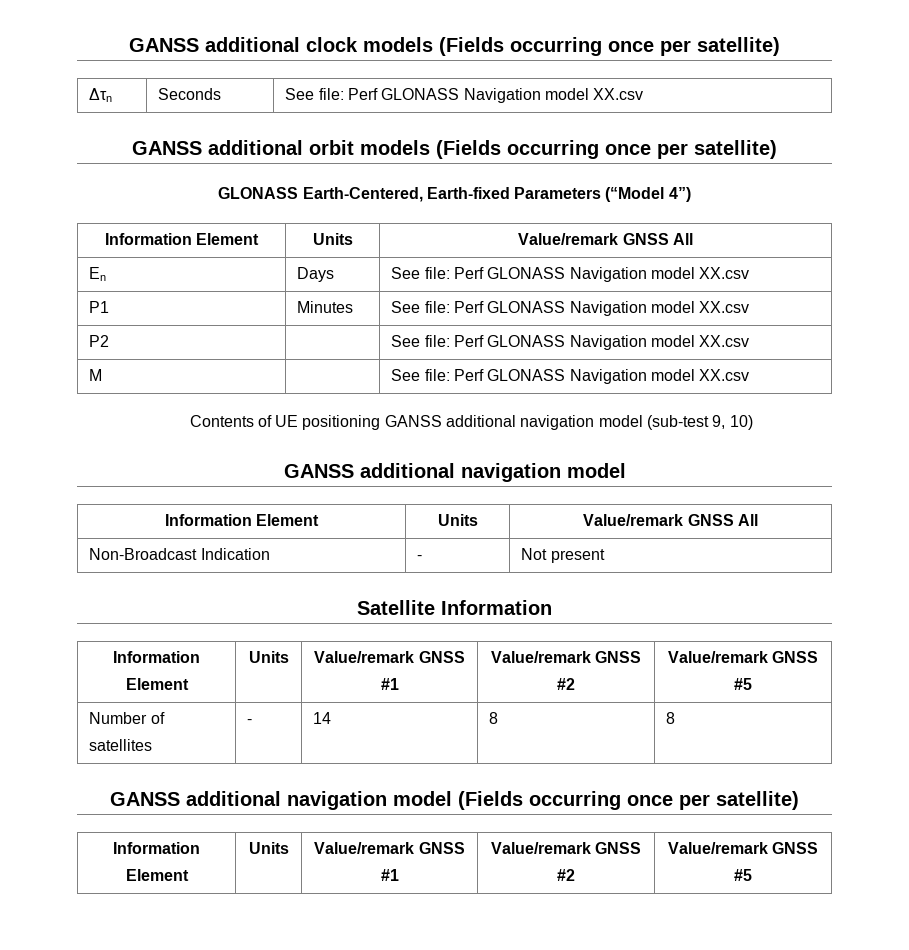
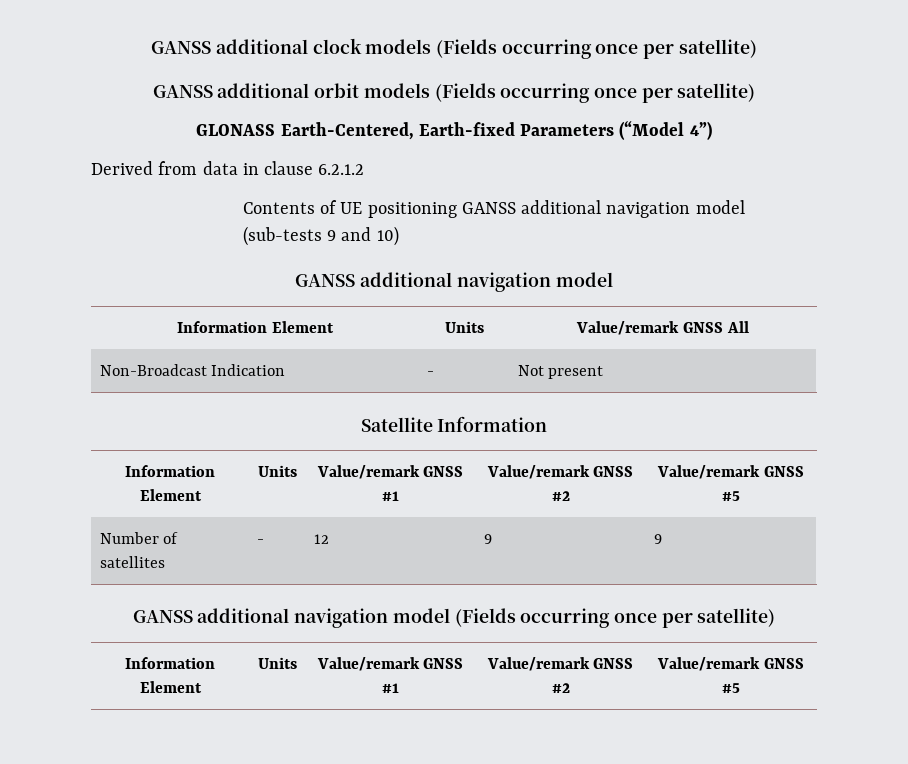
- Δτn | Seconds | See file: Perf GLONASS Navigation model XX.csv
  GLONASS Earth-Centered, Earth-fixed Parameters (“Model 4”)
- Information Element | Units | Value/remark GNSS All
- En | Days | See file: Perf GLONASS Navigation model XX.csv
- P1 | Minutes | See file: Perf GLONASS Navigation model XX.csv
- P2 | | See file: Perf GLONASS Navigation model XX.csv
- M | | See file: Perf GLONASS Navigation model XX.csv
+ Derived from data in clause 6.2.1.2
- Contents of UE positioning GANSS additional navigation model (sub-test 9, 10)
+ Contents of UE positioning GANSS additional navigation model (sub-tests 9 and 10)
- Number of satellites | - | 14 | 8 | 8
+ Number of satellites | - | 12 | 9 | 9

